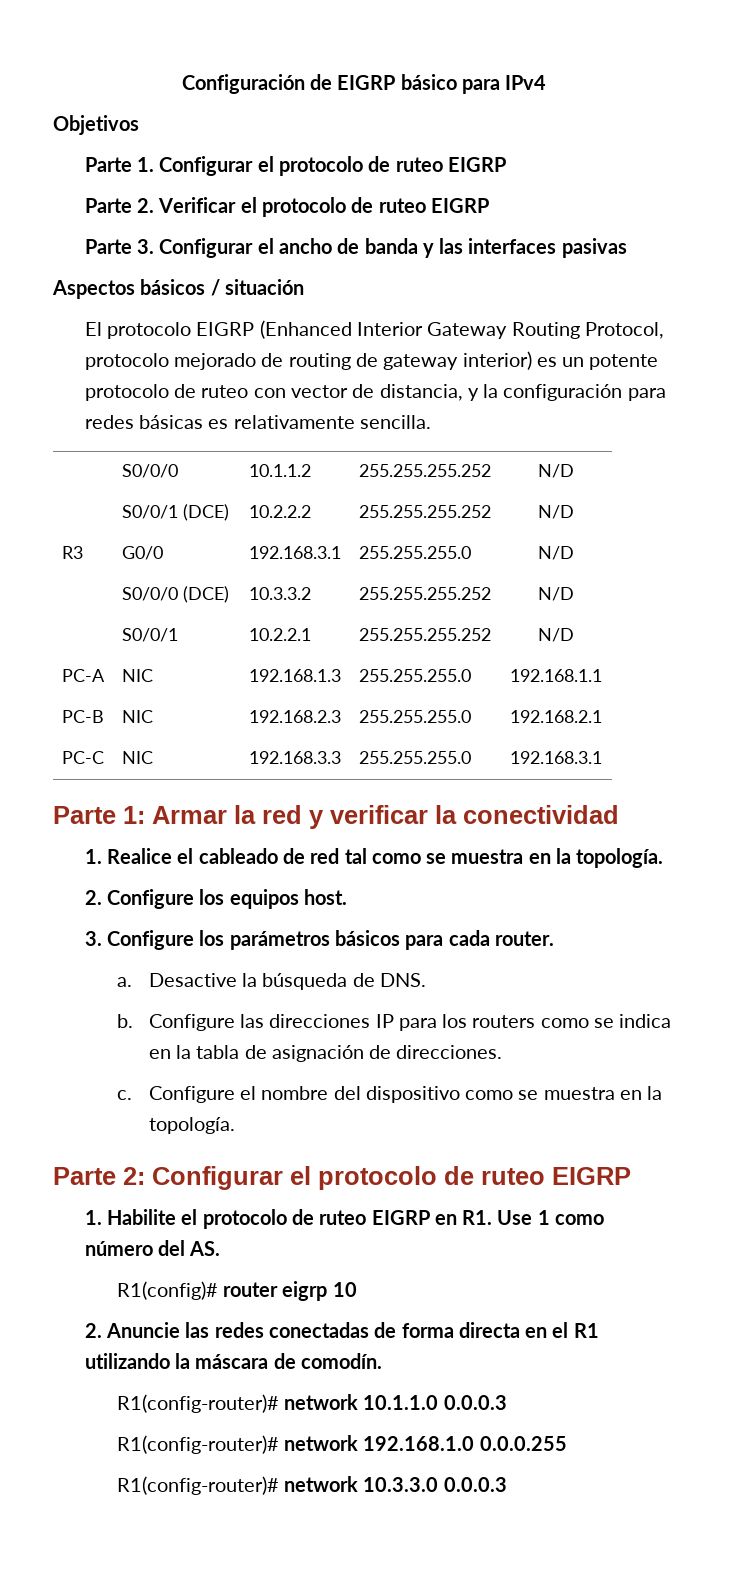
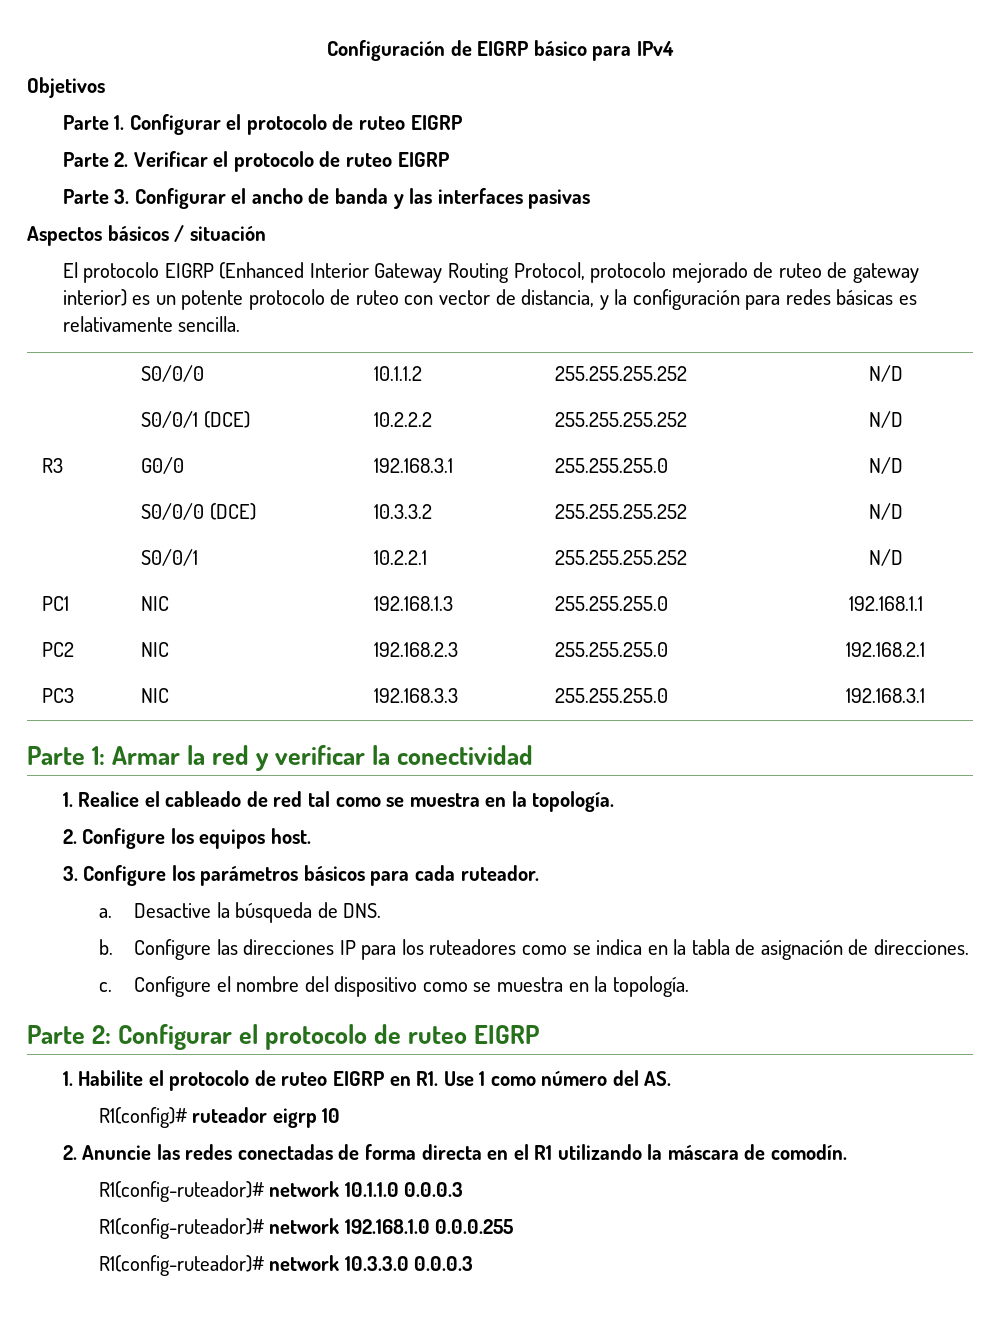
- El protocolo EIGRP (Enhanced Interior Gateway Routing Protocol, protocolo mejorado de routing de gateway interior) es un potente protocolo de ruteo con vector de distancia, y la configuración para redes básicas es relativamente sencilla.
+ El protocolo EIGRP (Enhanced Interior Gateway Routing Protocol, protocolo mejorado de ruteo de gateway interior) es un potente protocolo de ruteo con vector de distancia, y la configuración para redes básicas es relativamente sencilla.
- PC-A | NIC | 192.168.1.3 | 255.255.255.0 | 192.168.1.1
+ PC1 | NIC | 192.168.1.3 | 255.255.255.0 | 192.168.1.1
- PC-B | NIC | 192.168.2.3 | 255.255.255.0 | 192.168.2.1
+ PC2 | NIC | 192.168.2.3 | 255.255.255.0 | 192.168.2.1
- PC-C | NIC | 192.168.3.3 | 255.255.255.0 | 192.168.3.1
+ PC3 | NIC | 192.168.3.3 | 255.255.255.0 | 192.168.3.1
- 3. Configure los parámetros básicos para cada router.
+ 3. Configure los parámetros básicos para cada ruteador.
- Configure las direcciones IP para los routers como se indica en la tabla de asignación de direcciones.
+ Configure las direcciones IP para los ruteadores como se indica en la tabla de asignación de direcciones.
- R1(config)# router eigrp 10
+ R1(config)# ruteador eigrp 10
- R1(config-router)# network 10.1.1.0 0.0.0.3
+ R1(config-ruteador)# network 10.1.1.0 0.0.0.3
- R1(config-router)# network 192.168.1.0 0.0.0.255
+ R1(config-ruteador)# network 192.168.1.0 0.0.0.255
- R1(config-router)# network 10.3.3.0 0.0.0.3
+ R1(config-ruteador)# network 10.3.3.0 0.0.0.3

